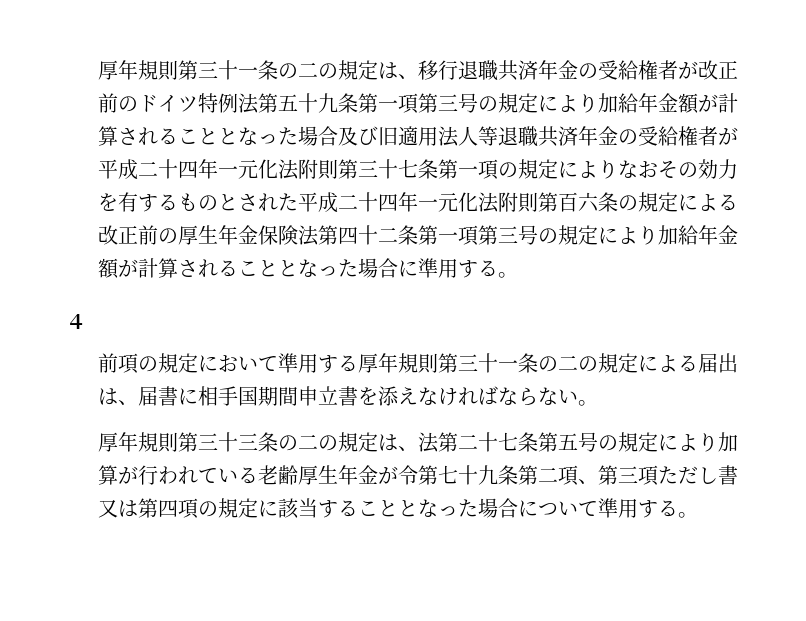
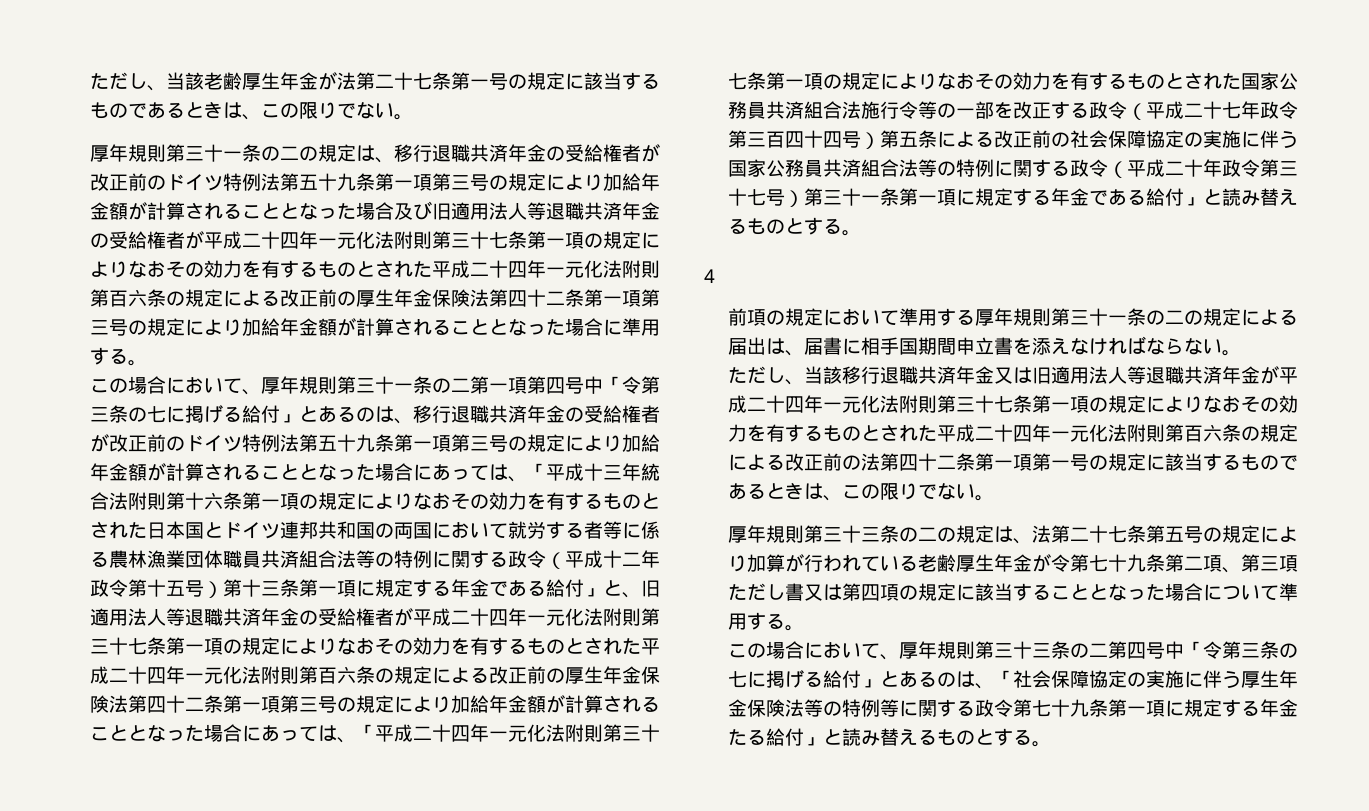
+ ただし、当該老齢厚生年金が法第二十七条第一号の規定に該当するものであるときは、この限りでない。
+ この場合において、厚年規則第三十一条の二第一項第四号中「令第三条の七に掲げる給付」とあるのは、移行退職共済年金の受給権者が改正前のドイツ特例法第五十九条第一項第三号の規定により加給年金額が計算されることとなった場合にあっては、「平成十三年統合法附則第十六条第一項の規定によりなおその効力を有するものとされた日本国とドイツ連邦共和国の両国において就労する者等に係る農林漁業団体職員共済組合法等の特例に関する政令（平成十二年政令第十五号）第十三条第一項に規定する年金である給付」と、旧適用法人等退職共済年金の受給権者が平成二十四年一元化法附則第三十七条第一項の規定によりなおその効力を有するものとされた平成二十四年一元化法附則第百六条の規定による改正前の厚生年金保険法第四十二条第一項第三号の規定により加給年金額が計算されることとなった場合にあっては、「平成二十四年一元化法附則第三十七条第一項の規定によりなおその効力を有するものとされた国家公務員共済組合法施行令等の一部を改正する政令（平成二十七年政令第三百四十四号）第五条による改正前の社会保障協定の実施に伴う国家公務員共済組合法等の特例に関する政令（平成二十年政令第三十七号）第三十一条第一項に規定する年金である給付」と読み替えるものとする。
+ ただし、当該移行退職共済年金又は旧適用法人等退職共済年金が平成二十四年一元化法附則第三十七条第一項の規定によりなおその効力を有するものとされた平成二十四年一元化法附則第百六条の規定による改正前の法第四十二条第一項第一号の規定に該当するものであるときは、この限りでない。
+ この場合において、厚年規則第三十三条の二第四号中「令第三条の七に掲げる給付」とあるのは、「社会保障協定の実施に伴う厚生年金保険法等の特例等に関する政令第七十九条第一項に規定する年金たる給付」と読み替えるものとする。

